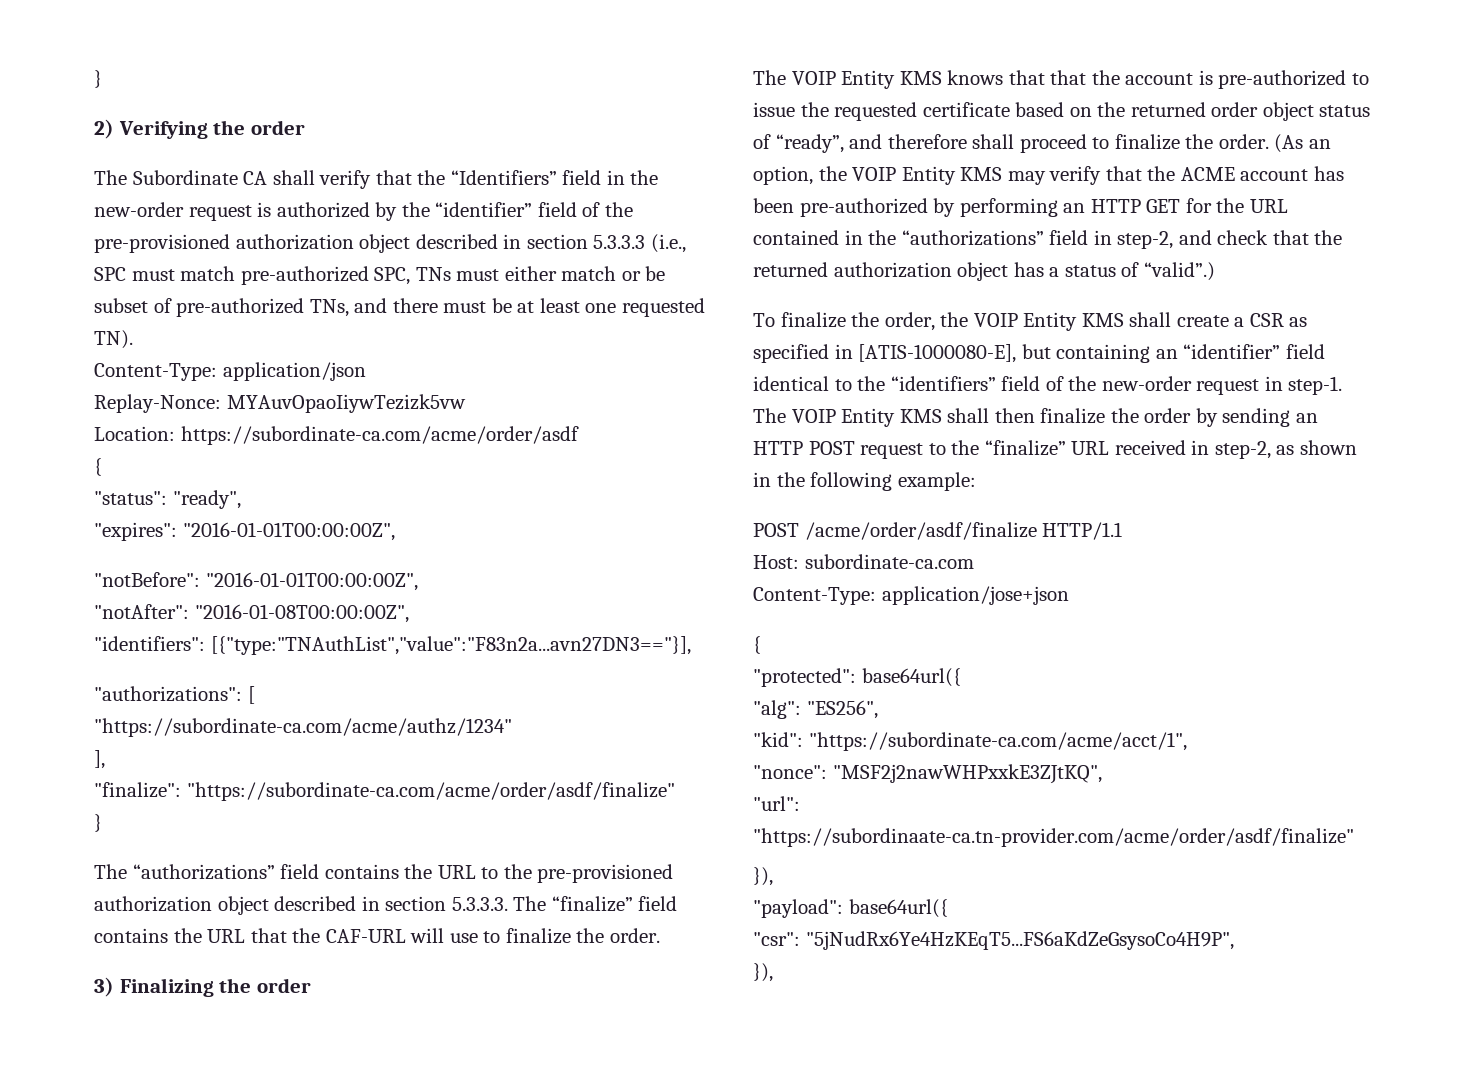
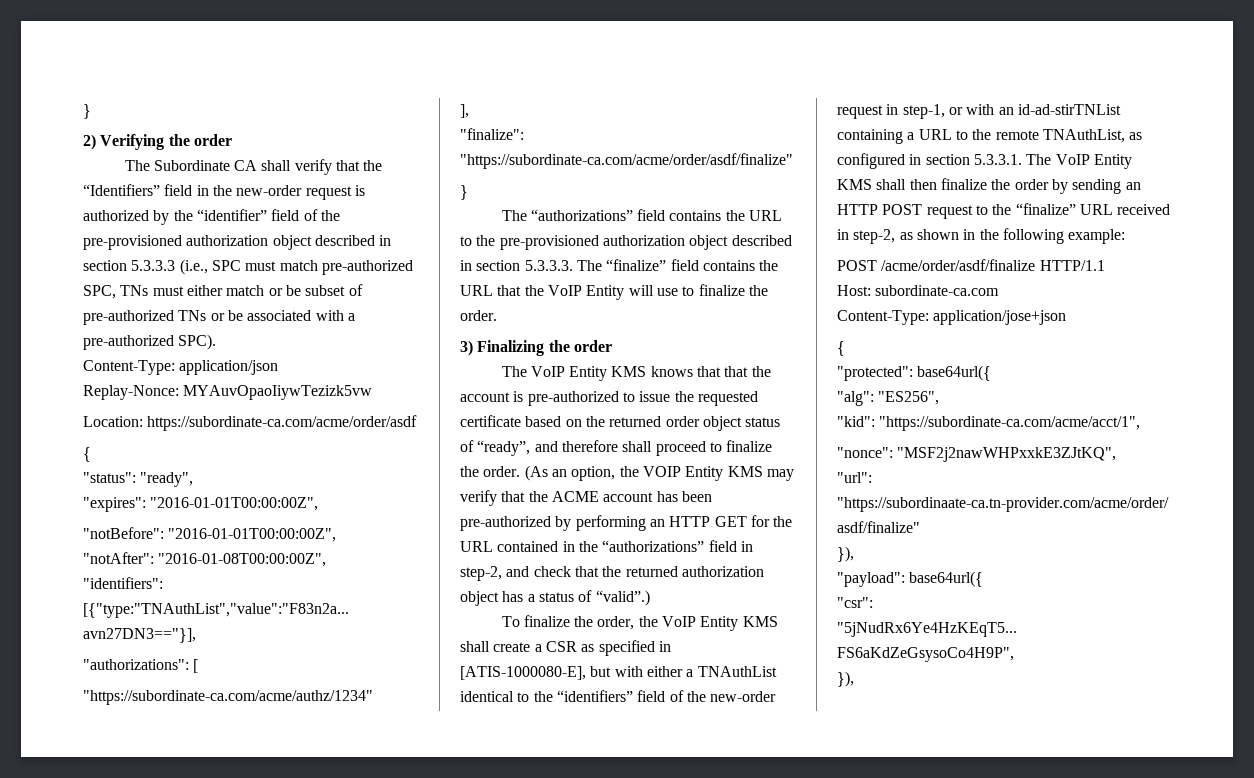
- The Subordinate CA shall verify that the “Identifiers” field in the new-order request is authorized by the “identifier” field of the pre-provisioned authorization object described in section 5.3.3.3 (i.e., SPC must match pre-authorized SPC, TNs must either match or be subset of pre-authorized TNs, and there must be at least one requested TN).
+ The Subordinate CA shall verify that the “Identifiers” field in the new-order request is authorized by the “identifier” field of the pre-provisioned authorization object described in section 5.3.3.3 (i.e., SPC must match pre-authorized SPC, TNs must either match or be subset of pre-authorized TNs or be associated with a pre-authorized SPC).
- The “authorizations” field contains the URL to the pre-provisioned authorization object described in section 5.3.3.3. The “finalize” field contains the URL that the CAF-URL will use to finalize the order.
+ The “authorizations” field contains the URL to the pre-provisioned authorization object described in section 5.3.3.3. The “finalize” field contains the URL that the VoIP Entity will use to finalize the order.
- The VOIP Entity KMS knows that that the account is pre-authorized to issue the requested certificate based on the returned order object status of “ready”, and therefore shall proceed to finalize the order.
+ The VoIP Entity KMS knows that that the account is pre-authorized to issue the requested certificate based on the returned order object status of “ready”, and therefore shall proceed to finalize the order.
- To finalize the order, the VOIP Entity KMS shall create a CSR as specified in [ATIS-1000080-E], but containing an “identifier” field identical to the “identifiers” field of the new-order request in step-1. The VOIP Entity KMS shall then finalize the order by sending an HTTP POST request to the “finalize” URL received in step-2, as shown in the following example:
+ To finalize the order, the VoIP Entity KMS shall create a CSR as specified in [ATIS-1000080-E], but with either a TNAuthList identical to the “identifiers” field of the new-order request in step-1, or with an id-ad-stirTNList containing a URL to the remote TNAuthList, as configured in section 5.3.3.1. The VoIP Entity KMS shall then finalize the order by sending an HTTP POST request to the “finalize” URL received in step-2, as shown in the following example:

